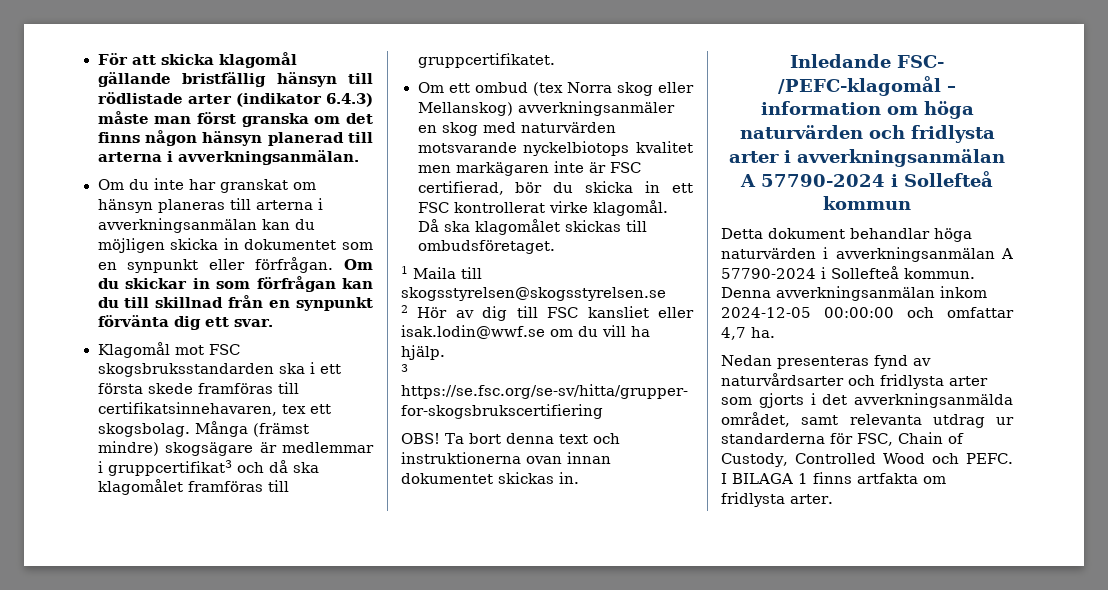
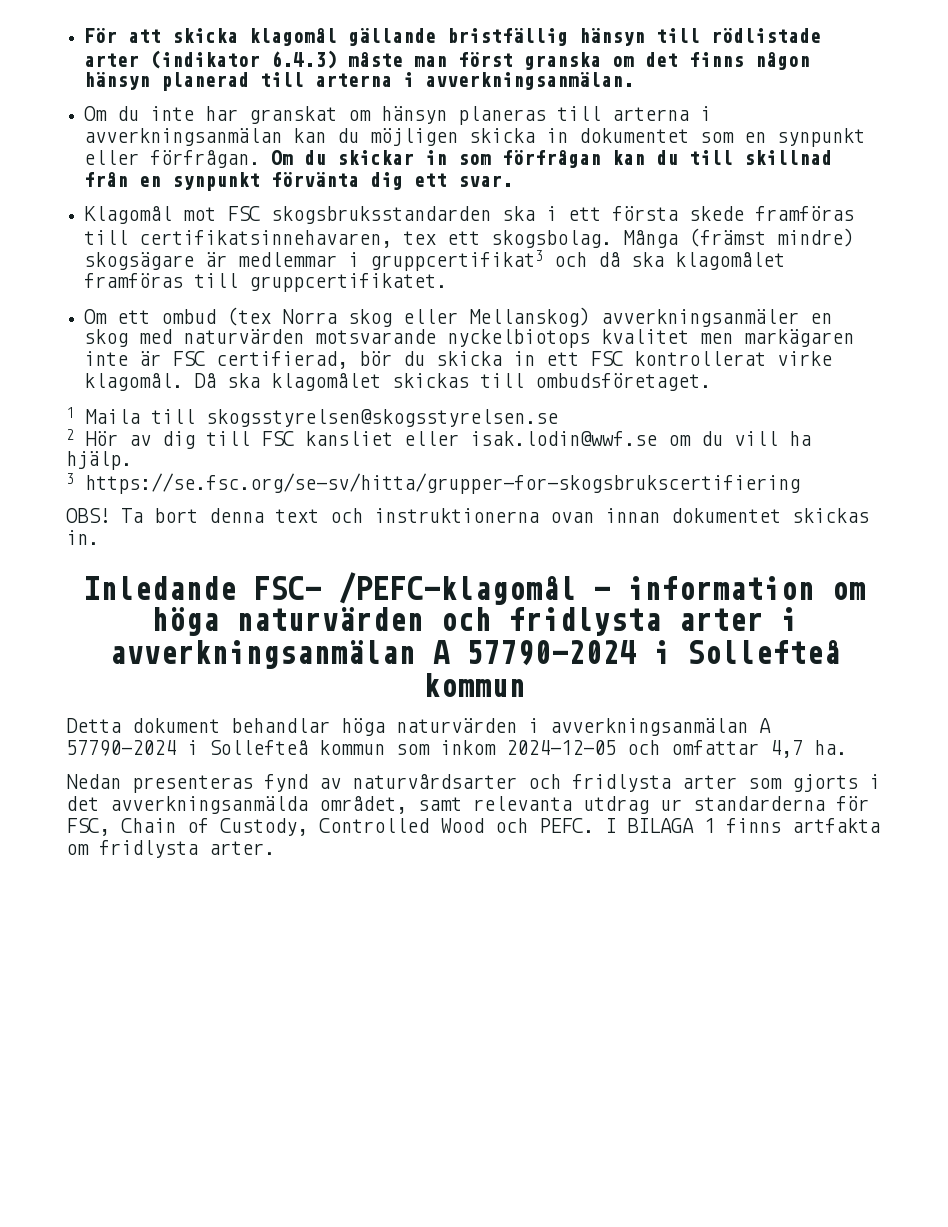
- Detta dokument behandlar höga naturvärden i avverkningsanmälan A 57790-2024 i Sollefteå kommun. Denna avverkningsanmälan inkom 2024-12-05 00:00:00 och omfattar 4,7 ha.
+ Detta dokument behandlar höga naturvärden i avverkningsanmälan A 57790-2024 i Sollefteå kommun som inkom 2024-12-05 och omfattar 4,7 ha.

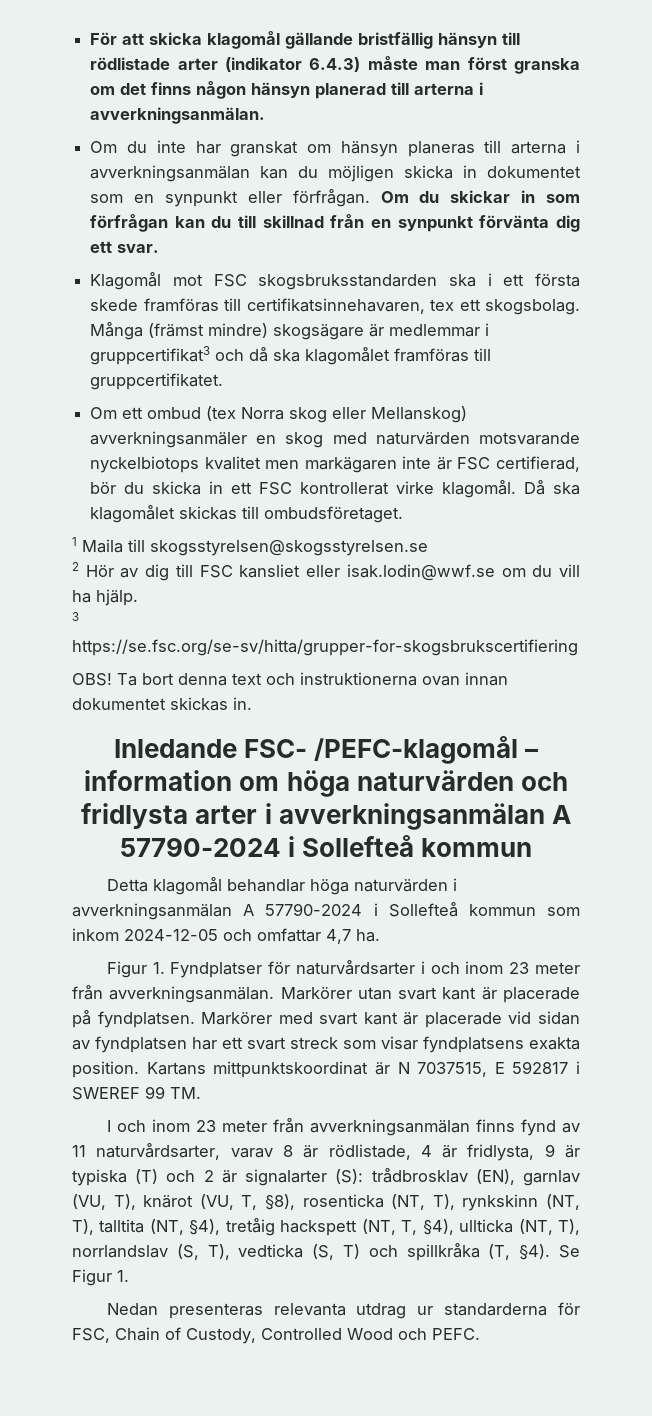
- Detta dokument behandlar höga naturvärden i avverkningsanmälan A 57790-2024 i Sollefteå kommun som inkom 2024-12-05 och omfattar 4,7 ha.
+ Detta klagomål behandlar höga naturvärden i avverkningsanmälan A 57790-2024 i Sollefteå kommun som inkom 2024-12-05 och omfattar 4,7 ha.
- Nedan presenteras fynd av naturvårdsarter och fridlysta arter som gjorts i det avverkningsanmälda området, samt relevanta utdrag ur standarderna för FSC, Chain of Custody, Controlled Wood och PEFC. I BILAGA 1 finns artfakta om fridlysta arter.
+ Figur 1. Fyndplatser för naturvårdsarter i och inom 23 meter från avverkningsanmälan. Markörer utan svart kant är placerade på fyndplatsen. Markörer med svart kant är placerade vid sidan av fyndplatsen har ett svart streck som visar fyndplatsens exakta position. Kartans mittpunktskoordinat är N 7037515, E 592817 i SWEREF 99 TM.
+ I och inom 23 meter från avverkningsanmälan finns fynd av 11 naturvårdsarter, varav 8 är rödlistade, 4 är fridlysta, 9 är typiska (T) och 2 är signalarter (S): trådbrosklav (EN), garnlav (VU, T), knärot (VU, T, §8), rosenticka (NT, T), rynkskinn (NT, T), talltita (NT, §4), tretåig hackspett (NT, T, §4), ullticka (NT, T), norrlandslav (S, T), vedticka (S, T) och spillkråka (T, §4). Se Figur 1.
+ Nedan presenteras relevanta utdrag ur standarderna för FSC, Chain of Custody, Controlled Wood och PEFC.

